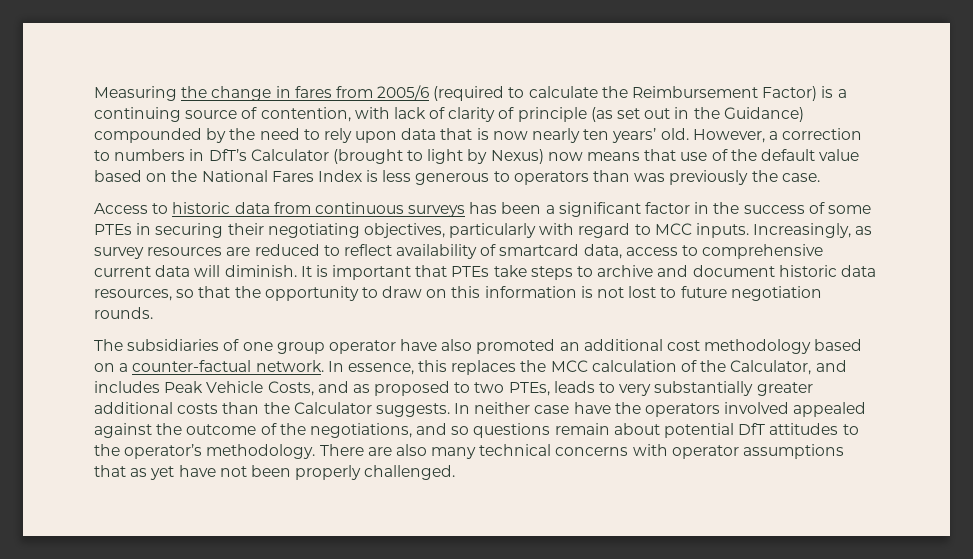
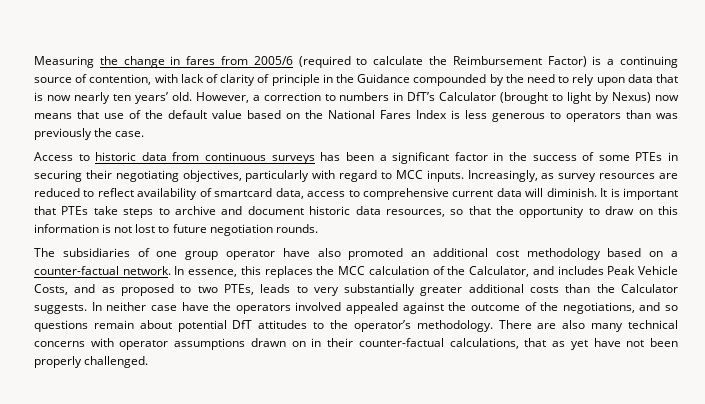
- Measuring the change in fares from 2005/6 (required to calculate the Reimbursement Factor) is a continuing source of contention, with lack of clarity of principle (as set out in the Guidance) compounded by the need to rely upon data that is now nearly ten years’ old.
+ Measuring the change in fares from 2005/6 (required to calculate the Reimbursement Factor) is a continuing source of contention, with lack of clarity of principle in the Guidance compounded by the need to rely upon data that is now nearly ten years’ old.
- There are also many technical concerns with operator assumptions that as yet have not been properly challenged.
+ There are also many technical concerns with operator assumptions drawn on in their counter-factual calculations, that as yet have not been properly challenged.

